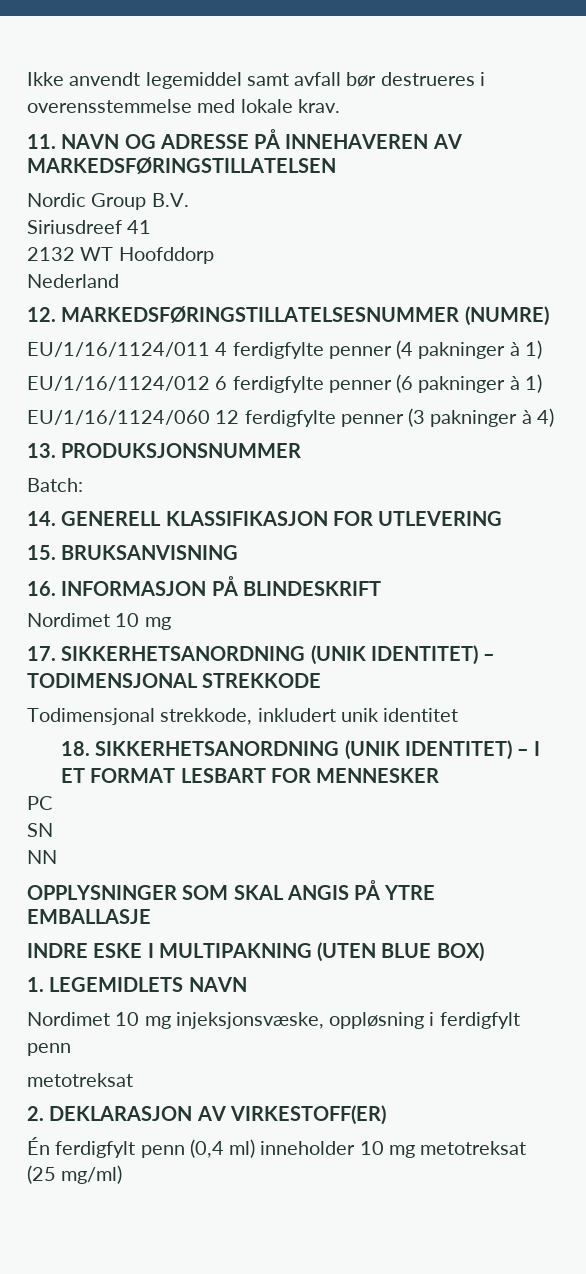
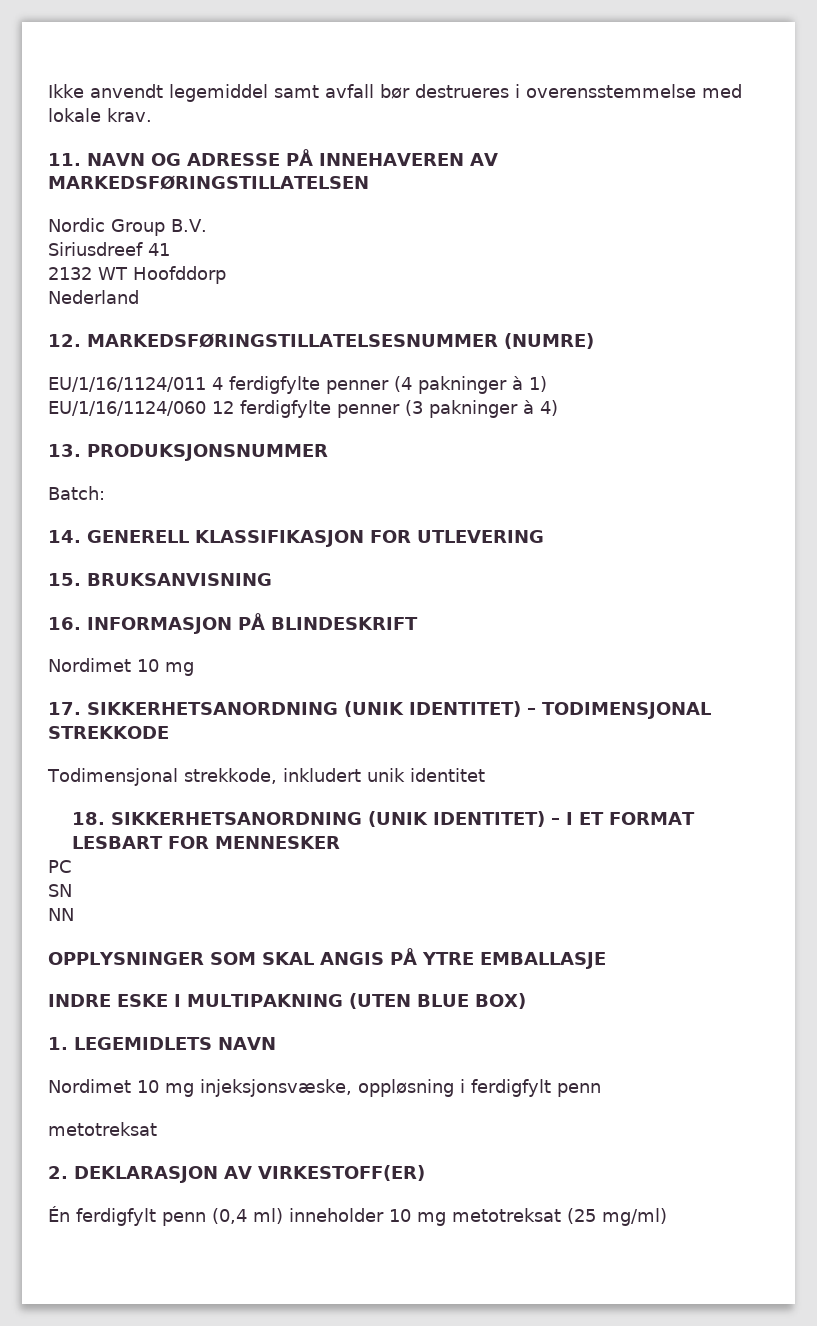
- EU/1/16/1124/012 6 ferdigfylte penner (6 pakninger à 1)

